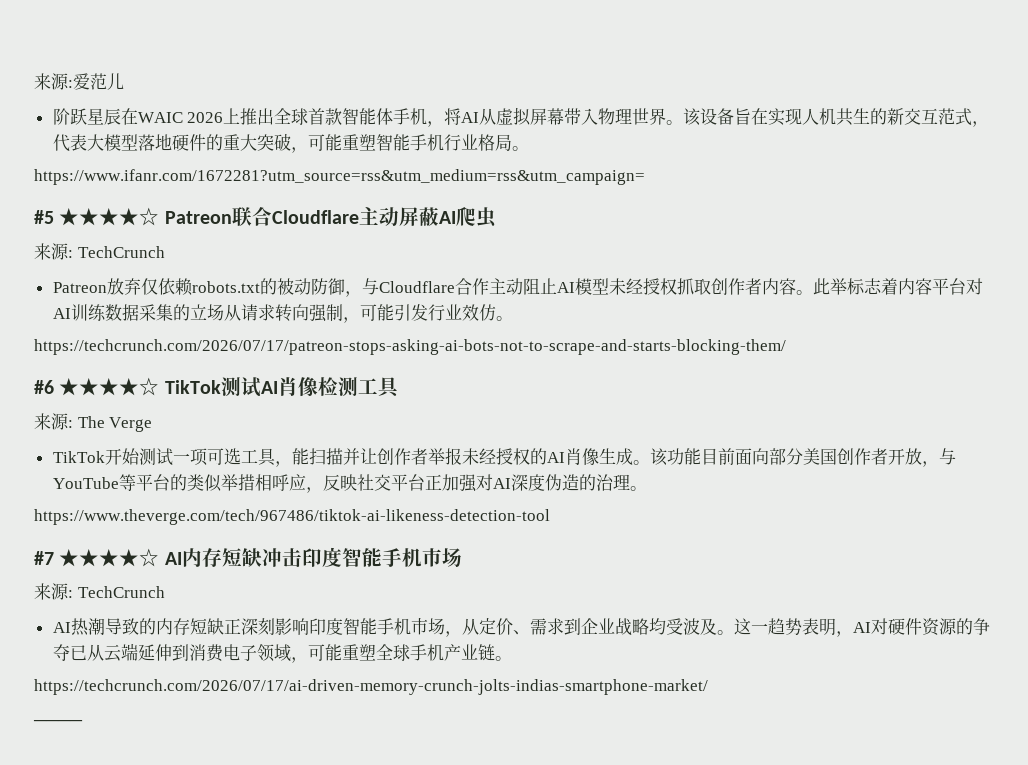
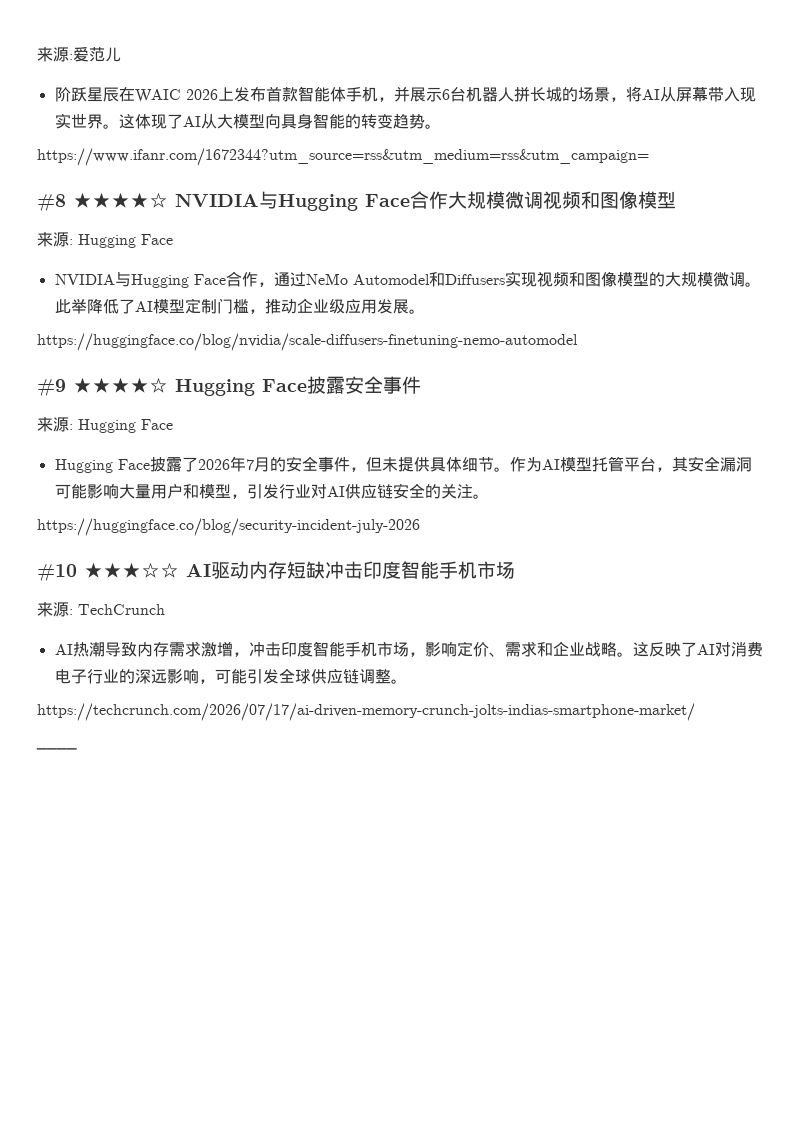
- 阶跃星辰在WAIC 2026上推出全球首款智能体手机，将AI从虚拟屏幕带入物理世界。该设备旨在实现人机共生的新交互范式，代表大模型落地硬件的重大突破，可能重塑智能手机行业格局。
- https://www.ifanr.com/1672281?utm_source=rss&utm_medium=rss&utm_campaign=
- #5 ★★★★☆ Patreon联合Cloudflare主动屏蔽AI爬虫
- 来源: TechCrunch
- Patreon放弃仅依赖robots.txt的被动防御，与Cloudflare合作主动阻止AI模型未经授权抓取创作者内容。此举标志着内容平台对AI训练数据采集的立场从请求转向强制，可能引发行业效仿。
- https://techcrunch.com/2026/07/17/patreon-stops-asking-ai-bots-not-to-scrape-and-starts-blocking-them/
- #6 ★★★★☆ TikTok测试AI肖像检测工具
- 来源: The Verge
- TikTok开始测试一项可选工具，能扫描并让创作者举报未经授权的AI肖像生成。该功能目前面向部分美国创作者开放，与YouTube等平台的类似举措相呼应，反映社交平台正加强对AI深度伪造的治理。
- https://www.theverge.com/tech/967486/tiktok-ai-likeness-detection-tool
- #7 ★★★★☆ AI内存短缺冲击印度智能手机市场
+ 阶跃星辰在WAIC 2026上发布首款智能体手机，并展示6台机器人拼长城的场景，将AI从屏幕带入现实世界。这体现了AI从大模型向具身智能的转变趋势。
+ https://www.ifanr.com/1672344?utm_source=rss&utm_medium=rss&utm_campaign=
+ #8 ★★★★☆ NVIDIA与Hugging Face合作大规模微调视频和图像模型
+ 来源: Hugging Face
+ NVIDIA与Hugging Face合作，通过NeMo Automodel和Diffusers实现视频和图像模型的大规模微调。此举降低了AI模型定制门槛，推动企业级应用发展。
+ https://huggingface.co/blog/nvidia/scale-diffusers-finetuning-nemo-automodel
+ #9 ★★★★☆ Hugging Face披露安全事件
+ 来源: Hugging Face
+ Hugging Face披露了2026年7月的安全事件，但未提供具体细节。作为AI模型托管平台，其安全漏洞可能影响大量用户和模型，引发行业对AI供应链安全的关注。
+ https://huggingface.co/blog/security-incident-july-2026
+ #10 ★★★☆☆ AI驱动内存短缺冲击印度智能手机市场
- AI热潮导致的内存短缺正深刻影响印度智能手机市场，从定价、需求到企业战略均受波及。这一趋势表明，AI对硬件资源的争夺已从云端延伸到消费电子领域，可能重塑全球手机产业链。
+ AI热潮导致内存需求激增，冲击印度智能手机市场，影响定价、需求和企业战略。这反映了AI对消费电子行业的深远影响，可能引发全球供应链调整。

